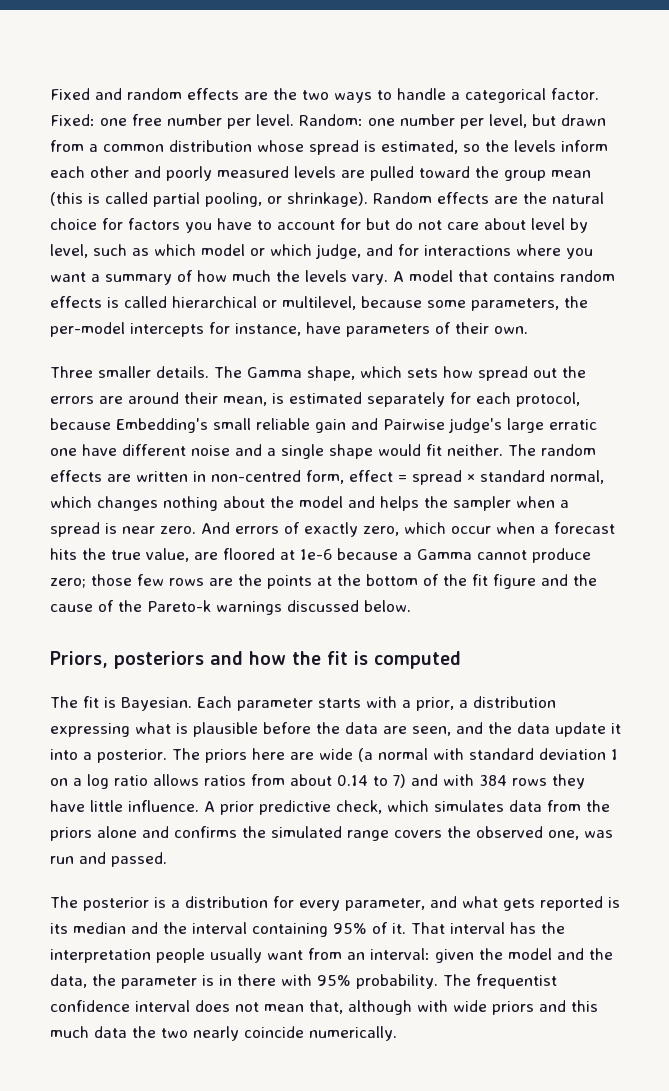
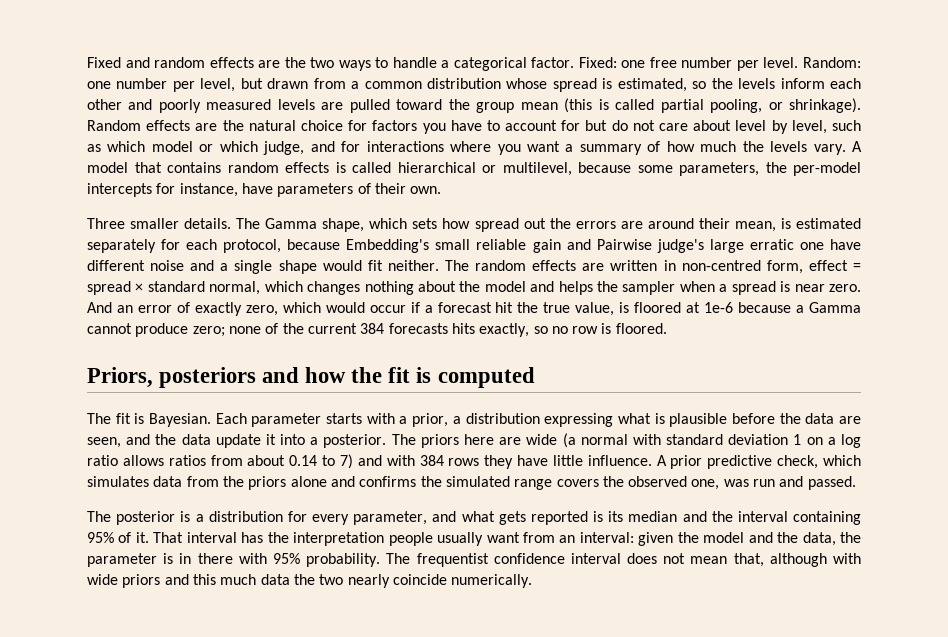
- And errors of exactly zero, which occur when a forecast hits the true value, are floored at 1e-6 because a Gamma cannot produce zero; those few rows are the points at the bottom of the fit figure and the cause of the Pareto-k warnings discussed below.
+ And an error of exactly zero, which would occur if a forecast hit the true value, is floored at 1e-6 because a Gamma cannot produce zero; none of the current 384 forecasts hits exactly, so no row is floored.

